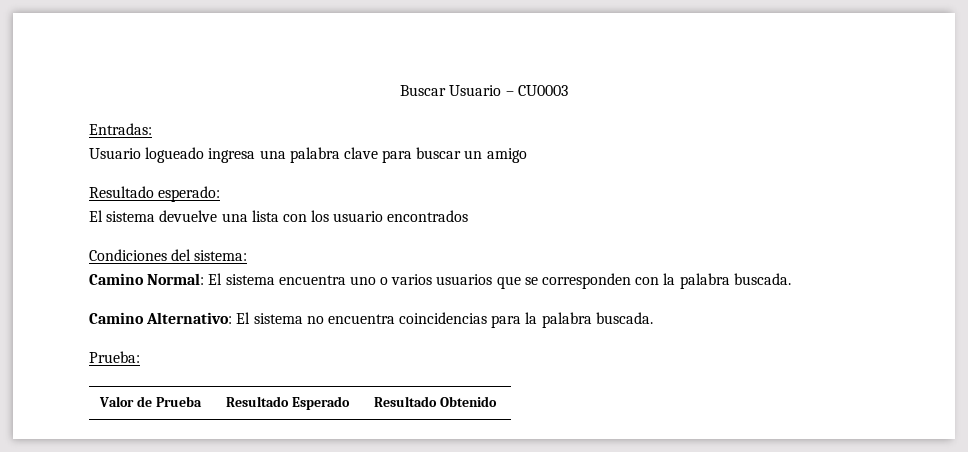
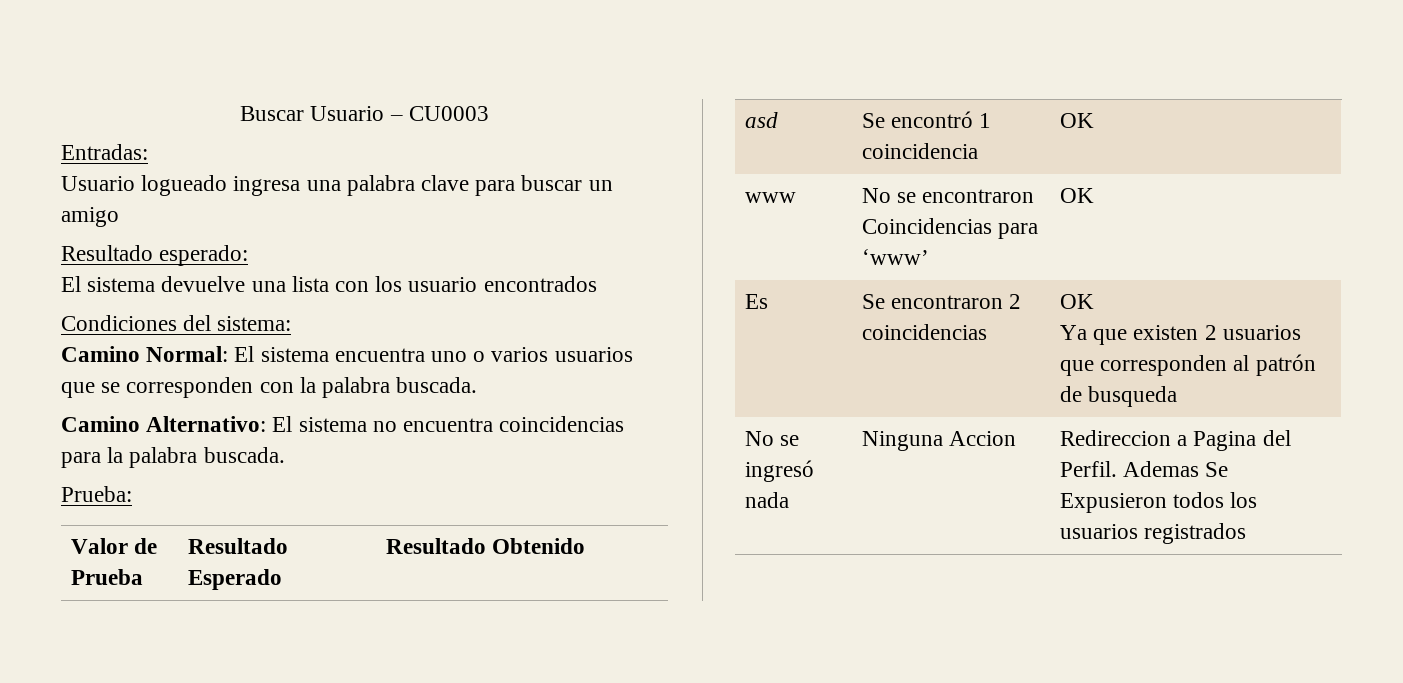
+ asd | Se encontró 1 coincidencia | OK
+ www | No se encontraron Coincidencias para ‘www’ | OK
+ Es | Se encontraron 2 coincidencias | OK
+ Ya que existen 2 usuarios que corresponden al patrón de busqueda
+ No se ingresó nada | Ninguna Accion | Redireccion a Pagina del Perfil. Ademas Se Expusieron todos los usuarios registrados

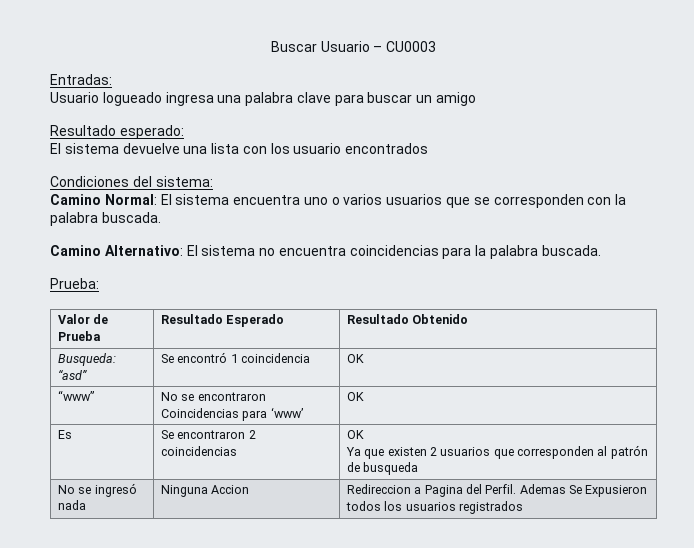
- asd | Se encontró 1 coincidencia | OK
+ Busqueda: “asd” | Se encontró 1 coincidencia | OK
- www | No se encontraron Coincidencias para ‘www’ | OK
+ “www” | No se encontraron Coincidencias para ‘www’ | OK

